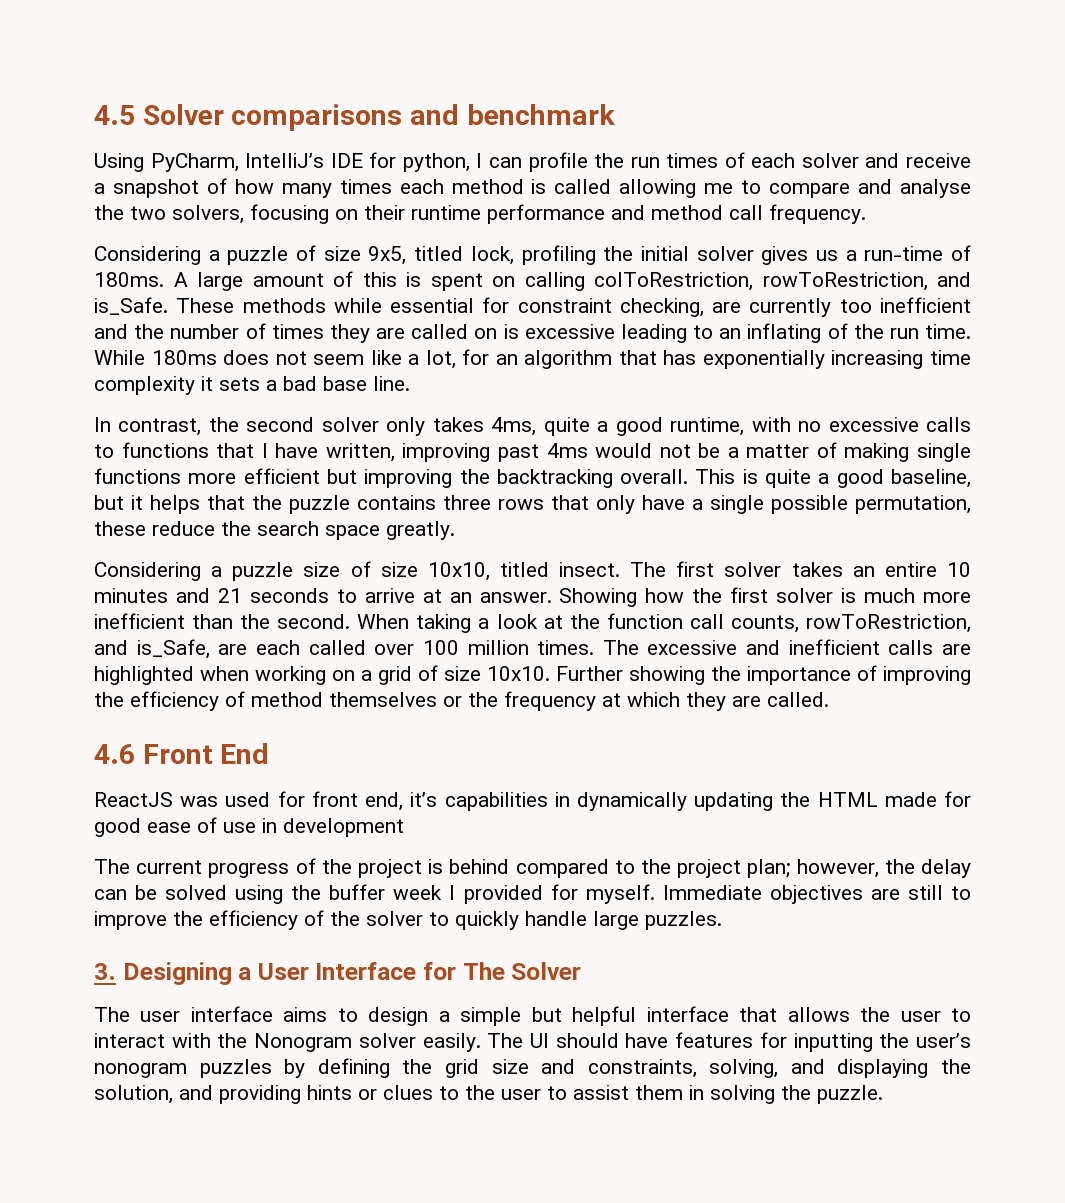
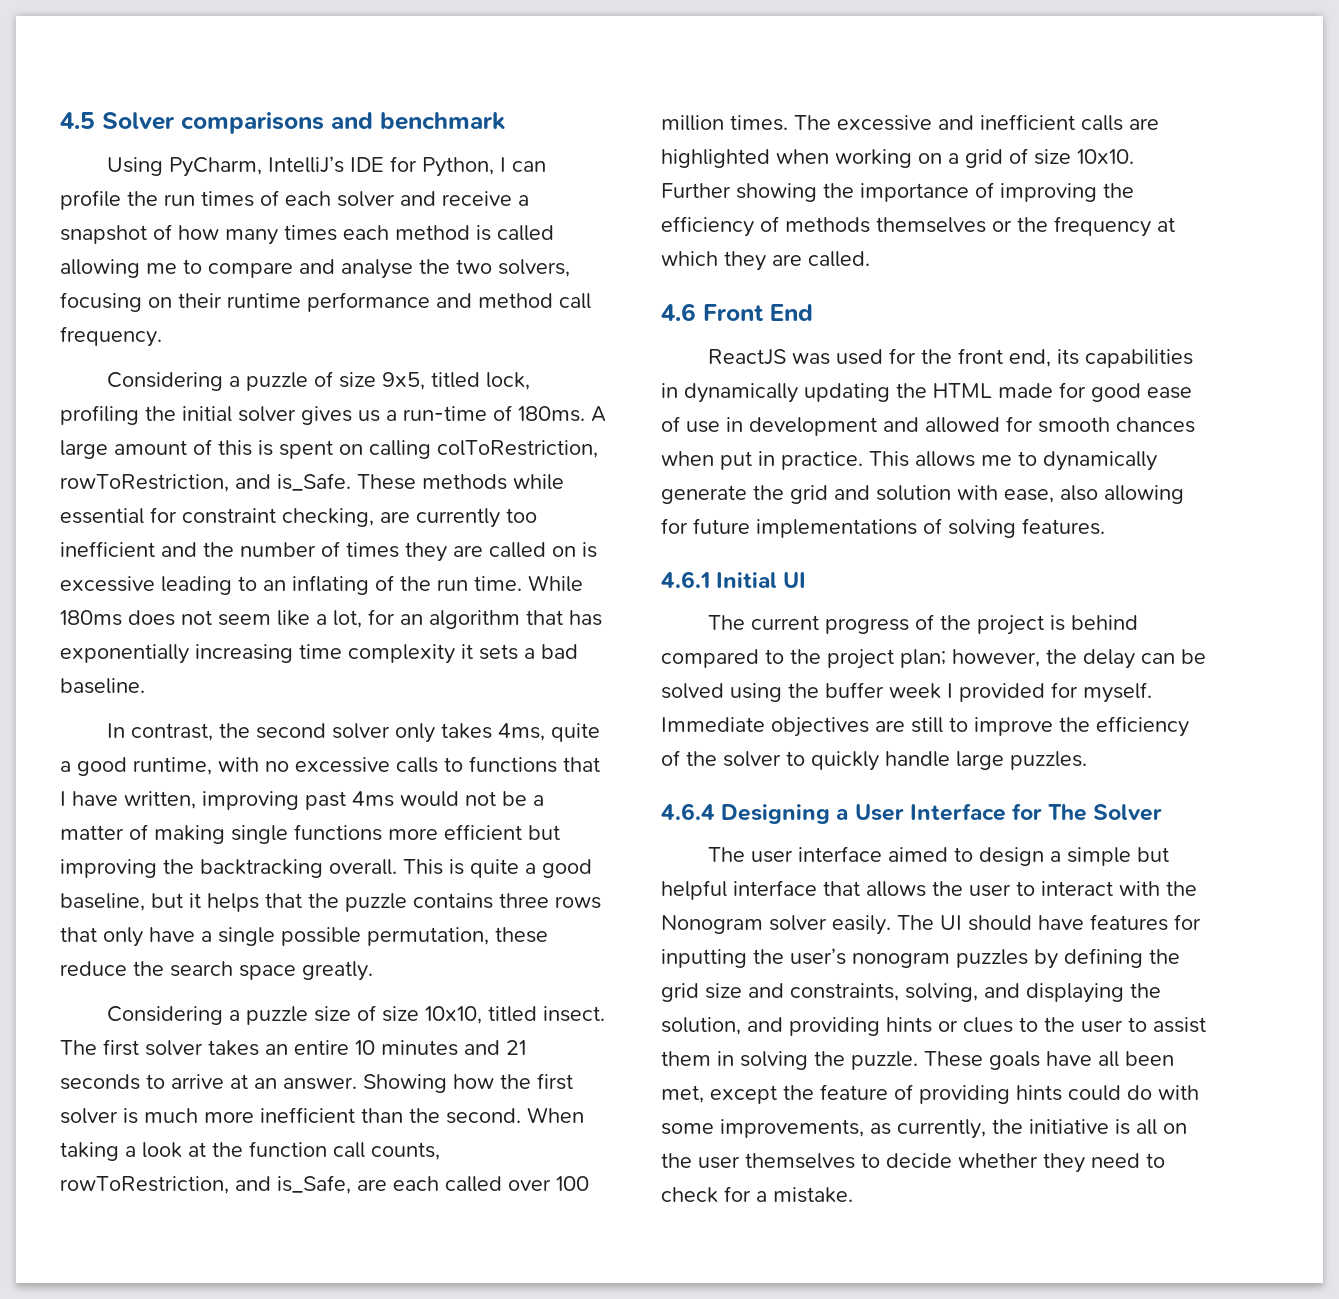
- Using PyCharm, IntelliJ’s IDE for python, I can profile the run times of each solver and receive a snapshot of how many times each method is called allowing me to compare and analyse the two solvers, focusing on their runtime performance and method call frequency.
+ Using PyCharm, IntelliJ’s IDE for Python, I can profile the run times of each solver and receive a snapshot of how many times each method is called allowing me to compare and analyse the two solvers, focusing on their runtime performance and method call frequency.
- While 180ms does not seem like a lot, for an algorithm that has exponentially increasing time complexity it sets a bad base line.
+ While 180ms does not seem like a lot, for an algorithm that has exponentially increasing time complexity it sets a bad baseline.
- Further showing the importance of improving the efficiency of method themselves or the frequency at which they are called.
+ Further showing the importance of improving the efficiency of methods themselves or the frequency at which they are called.
- ReactJS was used for front end, it’s capabilities in dynamically updating the HTML made for good ease of use in development
+ ReactJS was used for the front end, its capabilities in dynamically updating the HTML made for good ease of use in development and allowed for smooth chances when put in practice. This allows me to dynamically generate the grid and solution with ease, also allowing for future implementations of solving features.
+ 4.6.1 Initial UI
- 3. Designing a User Interface for The Solver
+ 4.6.4 Designing a User Interface for The Solver
- The user interface aims to design a simple but helpful interface that allows the user to interact with the Nonogram solver easily.
+ The user interface aimed to design a simple but helpful interface that allows the user to interact with the Nonogram solver easily.
+ These goals have all been met, except the feature of providing hints could do with some improvements, as currently, the initiative is all on the user themselves to decide whether they need to check for a mistake.

